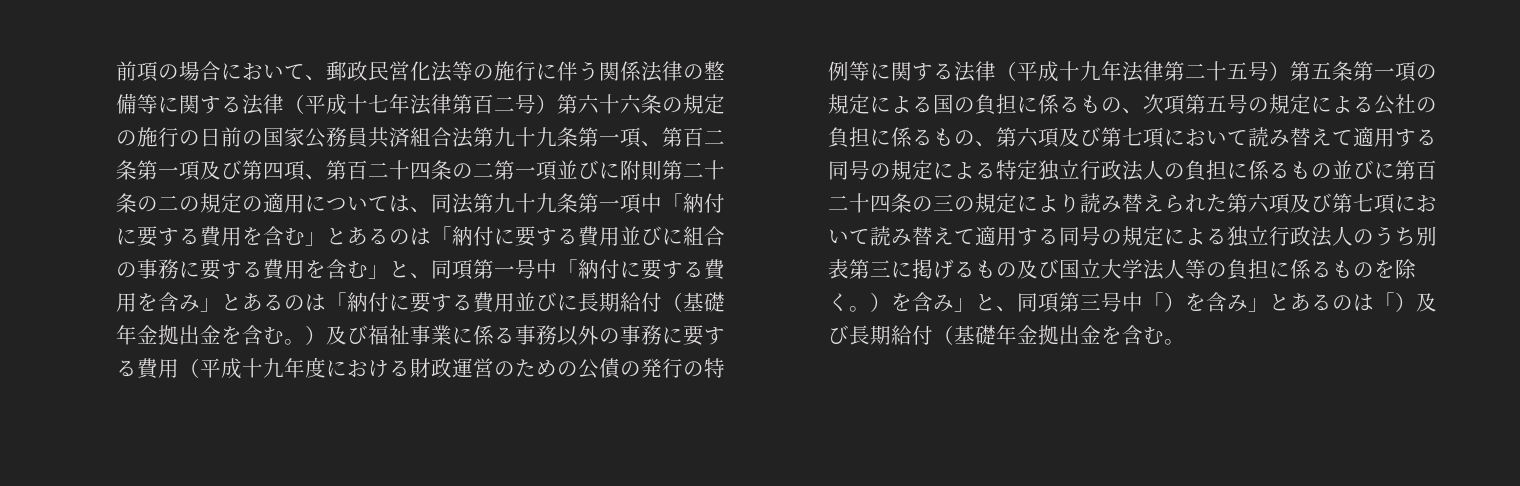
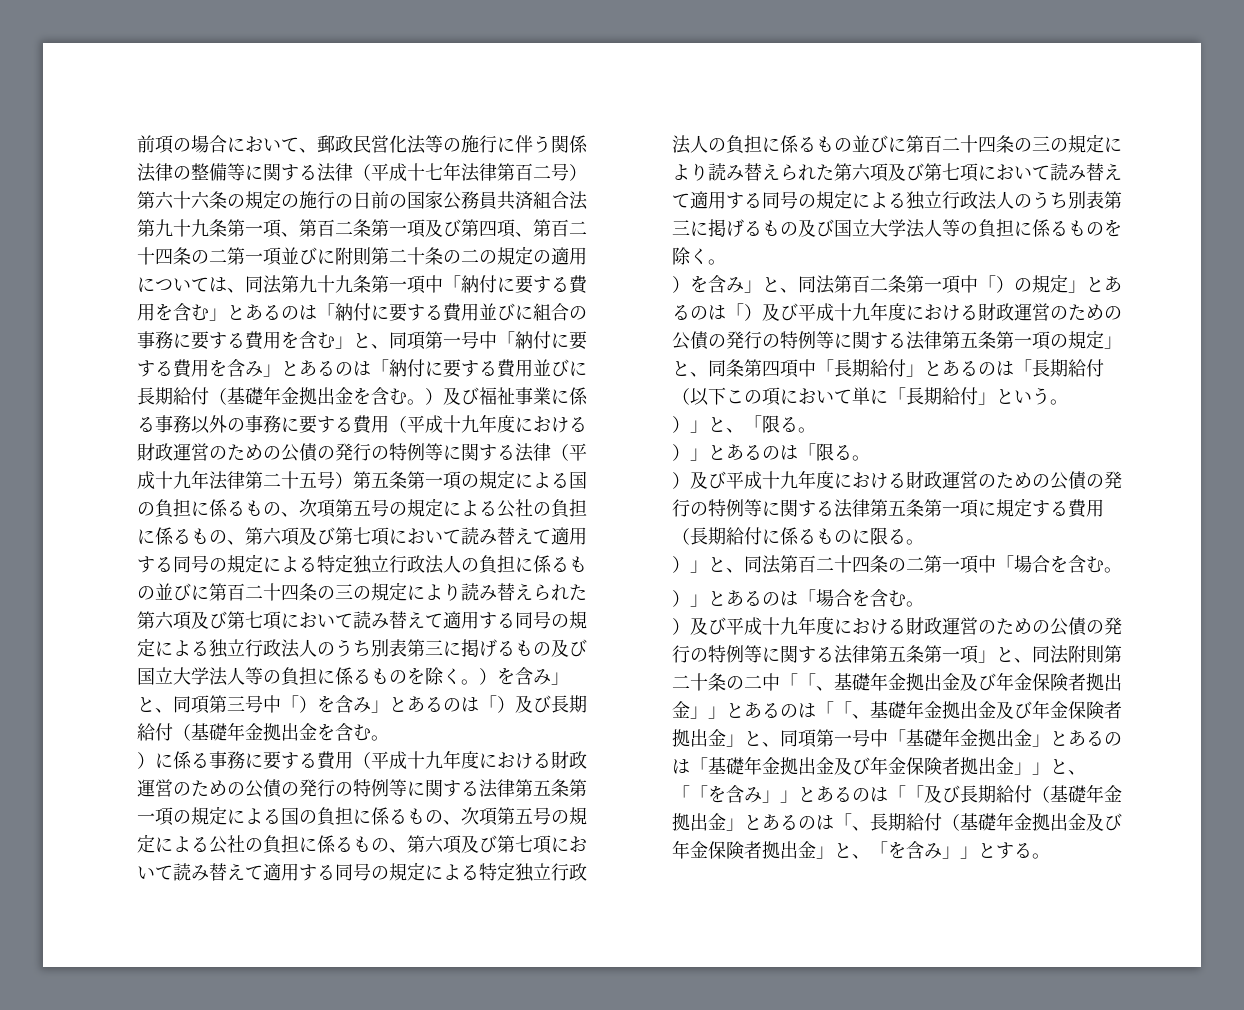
+ ）に係る事務に要する費用（平成十九年度における財政運営のための公債の発行の特例等に関する法律第五条第一項の規定による国の負担に係るもの、次項第五号の規定による公社の負担に係るもの、第六項及び第七項において読み替えて適用する同号の規定による特定独立行政法人の負担に係るもの並びに第百二十四条の三の規定により読み替えられた第六項及び第七項において読み替えて適用する同号の規定による独立行政法人のうち別表第三に掲げるもの及び国立大学法人等の負担に係るものを除く。
+ ）を含み」と、同法第百二条第一項中「）の規定」とあるのは「）及び平成十九年度における財政運営のための公債の発行の特例等に関する法律第五条第一項の規定」と、同条第四項中「長期給付」とあるのは「長期給付（以下この項において単に「長期給付」という。
+ ）」と、「限る。
+ ）」とあるのは「限る。
+ ）及び平成十九年度における財政運営のための公債の発行の特例等に関する法律第五条第一項に規定する費用（長期給付に係るものに限る。
+ ）」と、同法第百二十四条の二第一項中「場合を含む。
+ ）」とあるのは「場合を含む。
+ ）及び平成十九年度における財政運営のための公債の発行の特例等に関する法律第五条第一項」と、同法附則第二十条の二中「「、基礎年金拠出金及び年金保険者拠出金」」とあるのは「「、基礎年金拠出金及び年金保険者拠出金」と、同項第一号中「基礎年金拠出金」とあるのは「基礎年金拠出金及び年金保険者拠出金」」と、「「を含み」」とあるのは「「及び長期給付（基礎年金拠出金」とあるのは「、長期給付（基礎年金拠出金及び年金保険者拠出金」と、「を含み」」とする。

